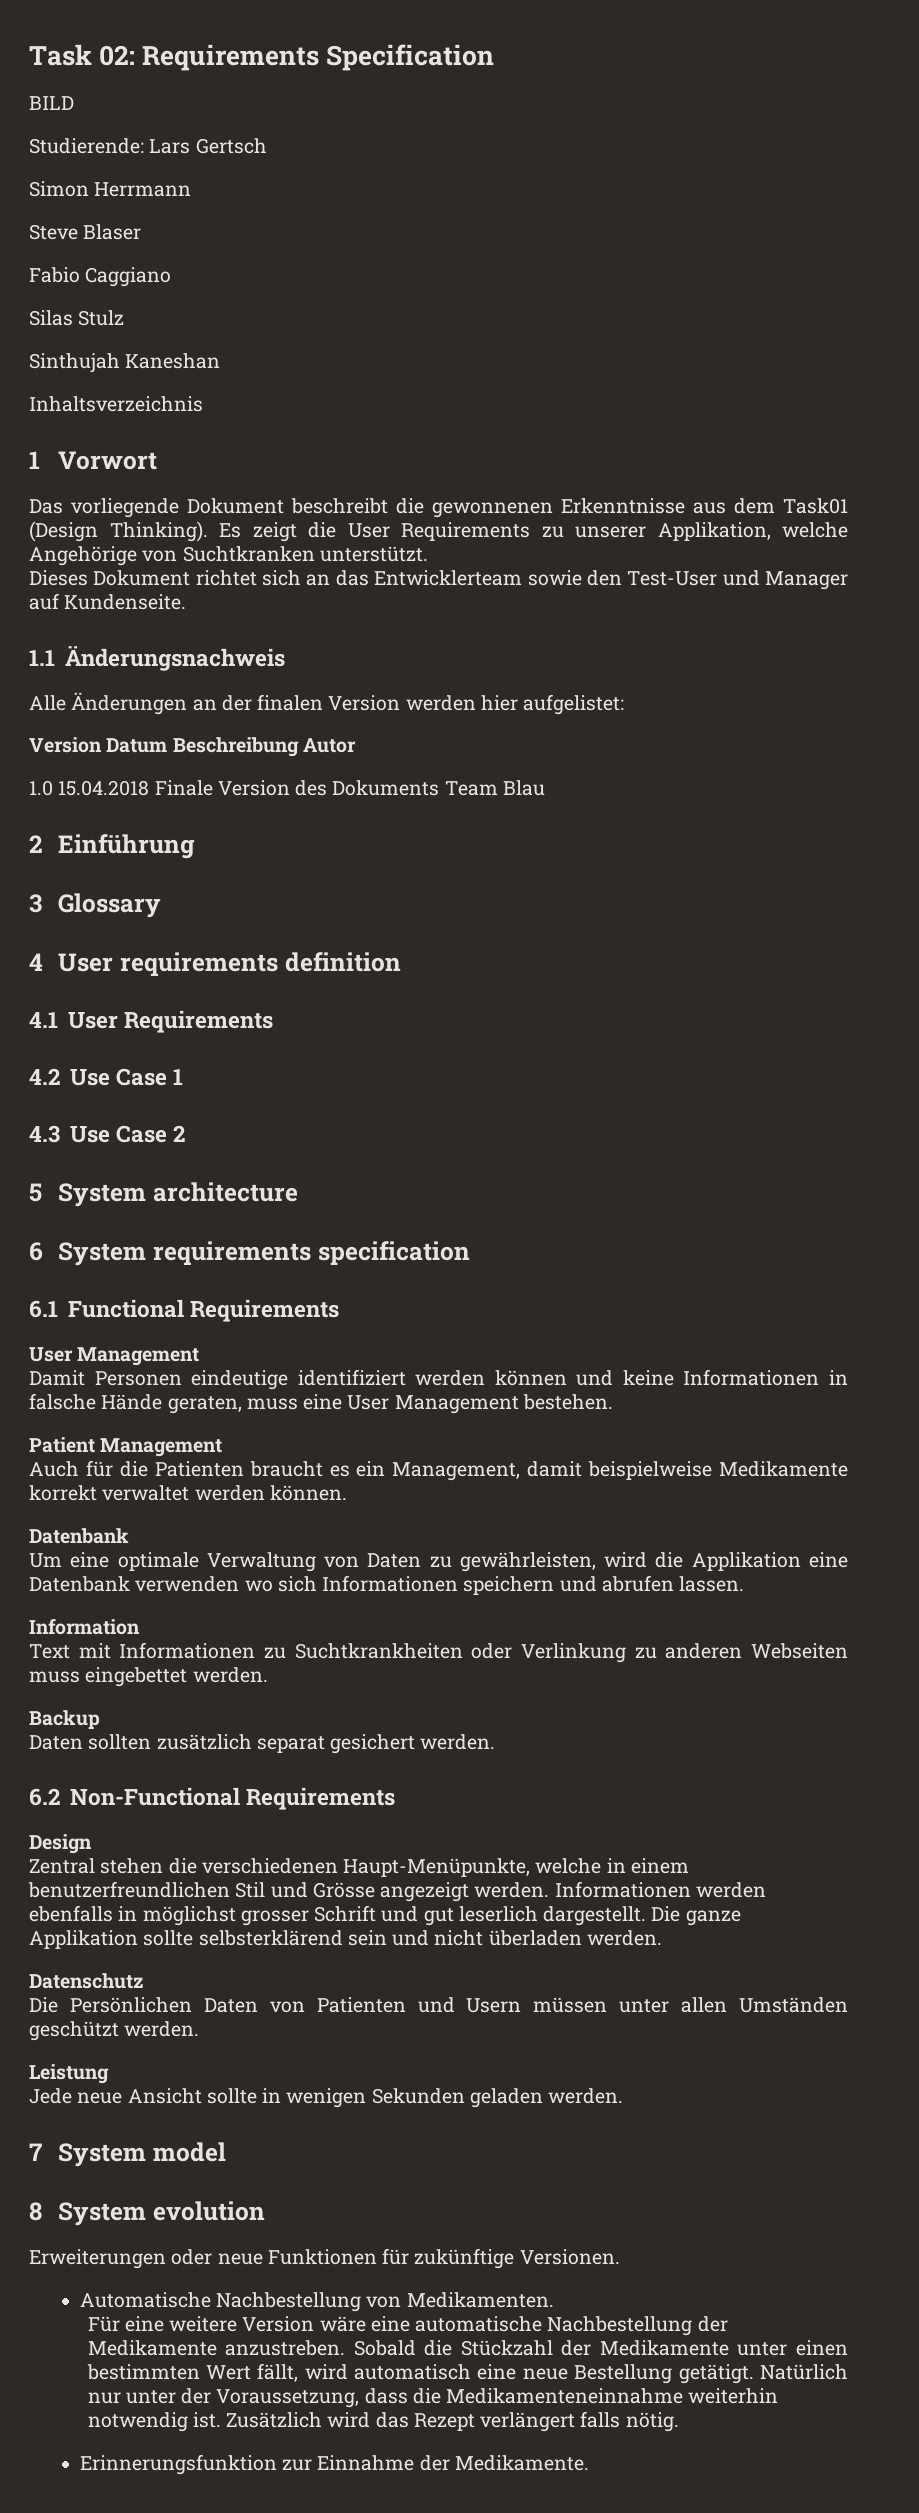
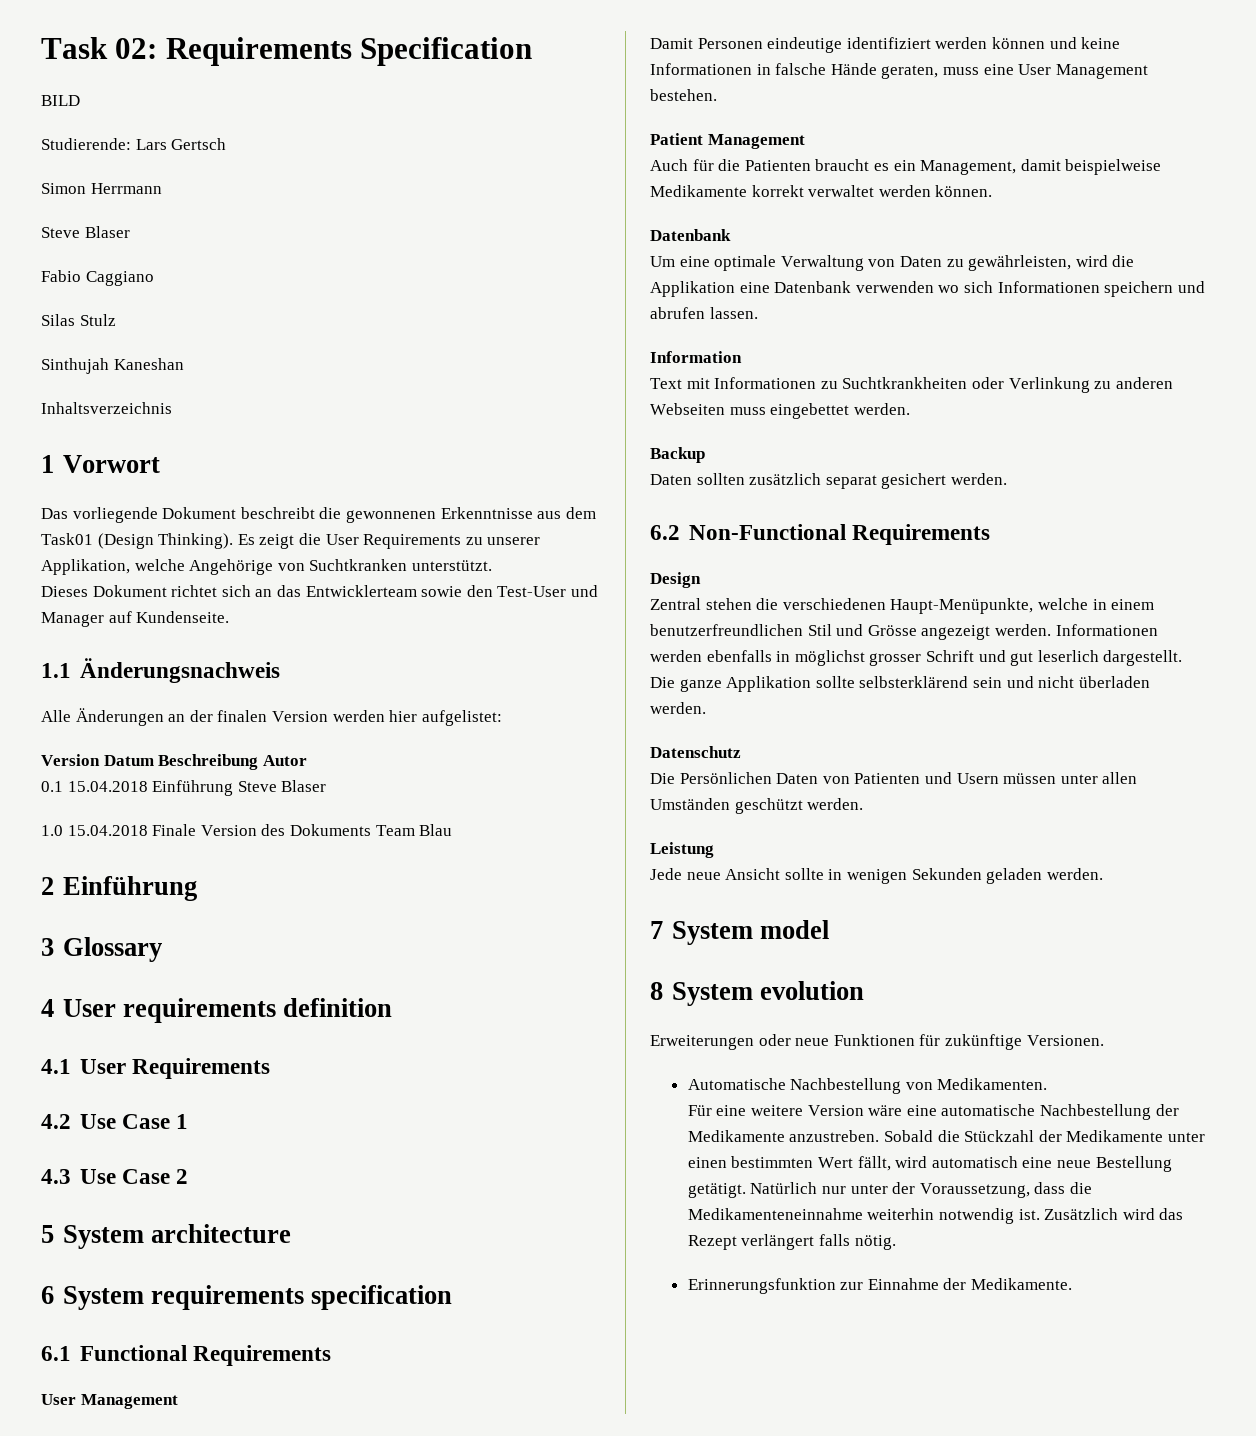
+ 0.1 15.04.2018 Einführung Steve Blaser

